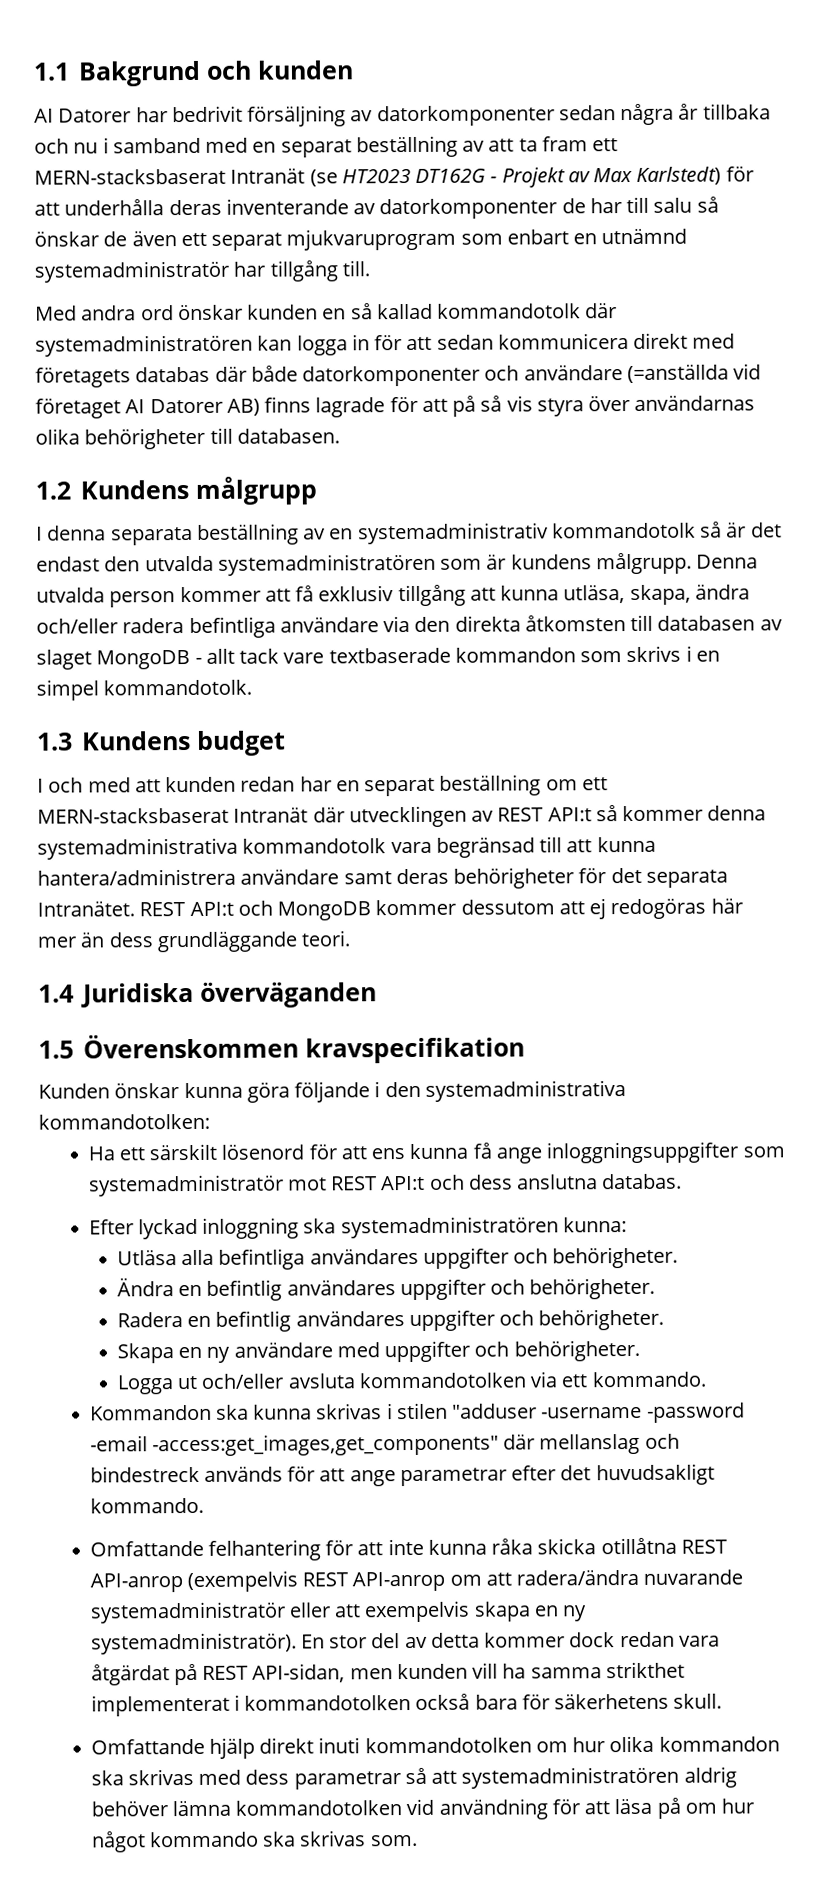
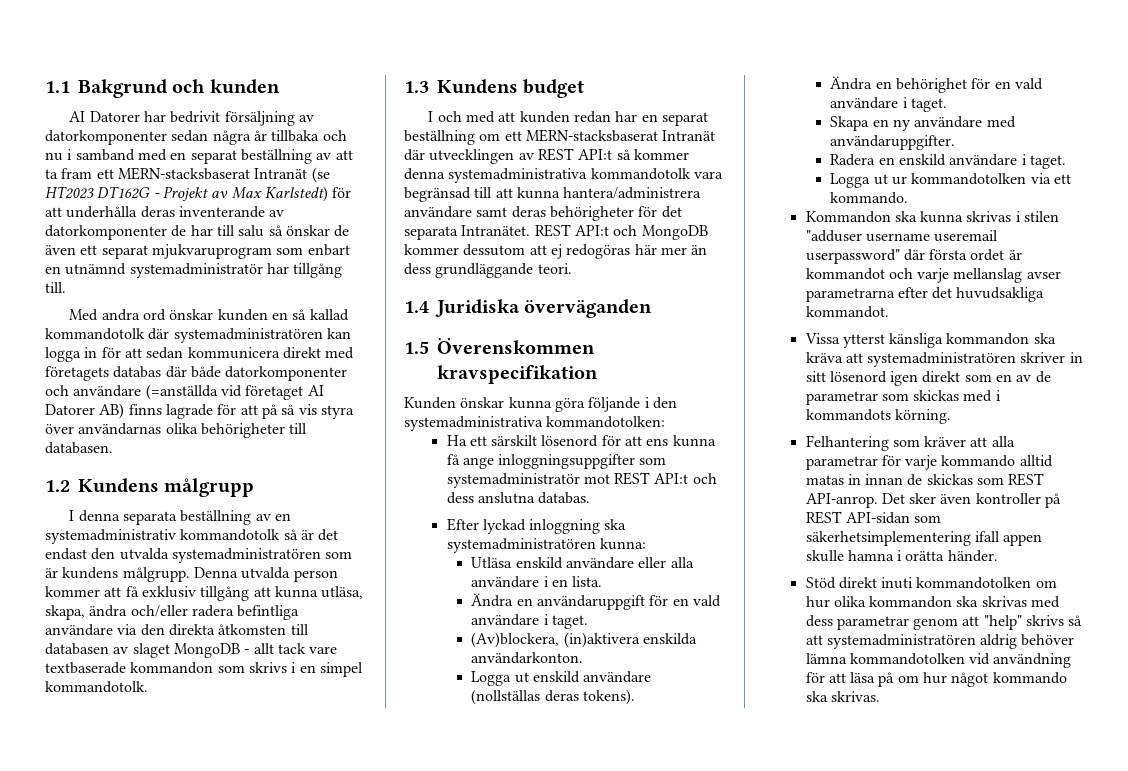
- Utläsa alla befintliga användares uppgifter och behörigheter.
- Ändra en befintlig användares uppgifter och behörigheter.
- Radera en befintlig användares uppgifter och behörigheter.
+ Utläsa enskild användare eller alla användare i en lista.
+ Ändra en användaruppgift för en vald användare i taget.
+ (Av)blockera, (in)aktivera enskilda användarkonton.
+ Logga ut enskild användare (nollställas deras tokens).
+ Ändra en behörighet för en vald användare i taget.
- Skapa en ny användare med uppgifter och behörigheter.
- Logga ut och/eller avsluta kommandotolken via ett kommando.
+ Skapa en ny användare med användaruppgifter.
+ Radera en enskild användare i taget.
+ Logga ut ur kommandotolken via ett kommando.
- Kommandon ska kunna skrivas i stilen "adduser -username -password -email -access:get_images,get_components" där mellanslag och bindestreck används för att ange parametrar efter det huvudsakligt kommando.
- Omfattande felhantering för att inte kunna råka skicka otillåtna REST API-anrop (exempelvis REST API-anrop om att radera/ändra nuvarande systemadministratör eller att exempelvis skapa en ny systemadministratör). En stor del av detta kommer dock redan vara åtgärdat på REST API-sidan, men kunden vill ha samma strikthet implementerat i kommandotolken också bara för säkerhetens skull.
- Omfattande hjälp direkt inuti kommandotolken om hur olika kommandon ska skrivas med dess parametrar så att systemadministratören aldrig behöver lämna kommandotolken vid användning för att läsa på om hur något kommando ska skrivas som.
+ Kommandon ska kunna skrivas i stilen "adduser username useremail userpassword" där första ordet är kommandot och varje mellanslag avser parametrarna efter det huvudsakliga kommandot.
+ Vissa ytterst känsliga kommandon ska kräva att systemadministratören skriver in sitt lösenord igen direkt som en av de parametrar som skickas med i kommandots körning.
+ Felhantering som kräver att alla parametrar för varje kommando alltid matas in innan de skickas som REST API-anrop. Det sker även kontroller på REST API-sidan som säkerhetsimplementering ifall appen skulle hamna i orätta händer.
+ Stöd direkt inuti kommandotolken om hur olika kommandon ska skrivas med dess parametrar genom att "help" skrivs så att systemadministratören aldrig behöver lämna kommandotolken vid användning för att läsa på om hur något kommando ska skrivas.

